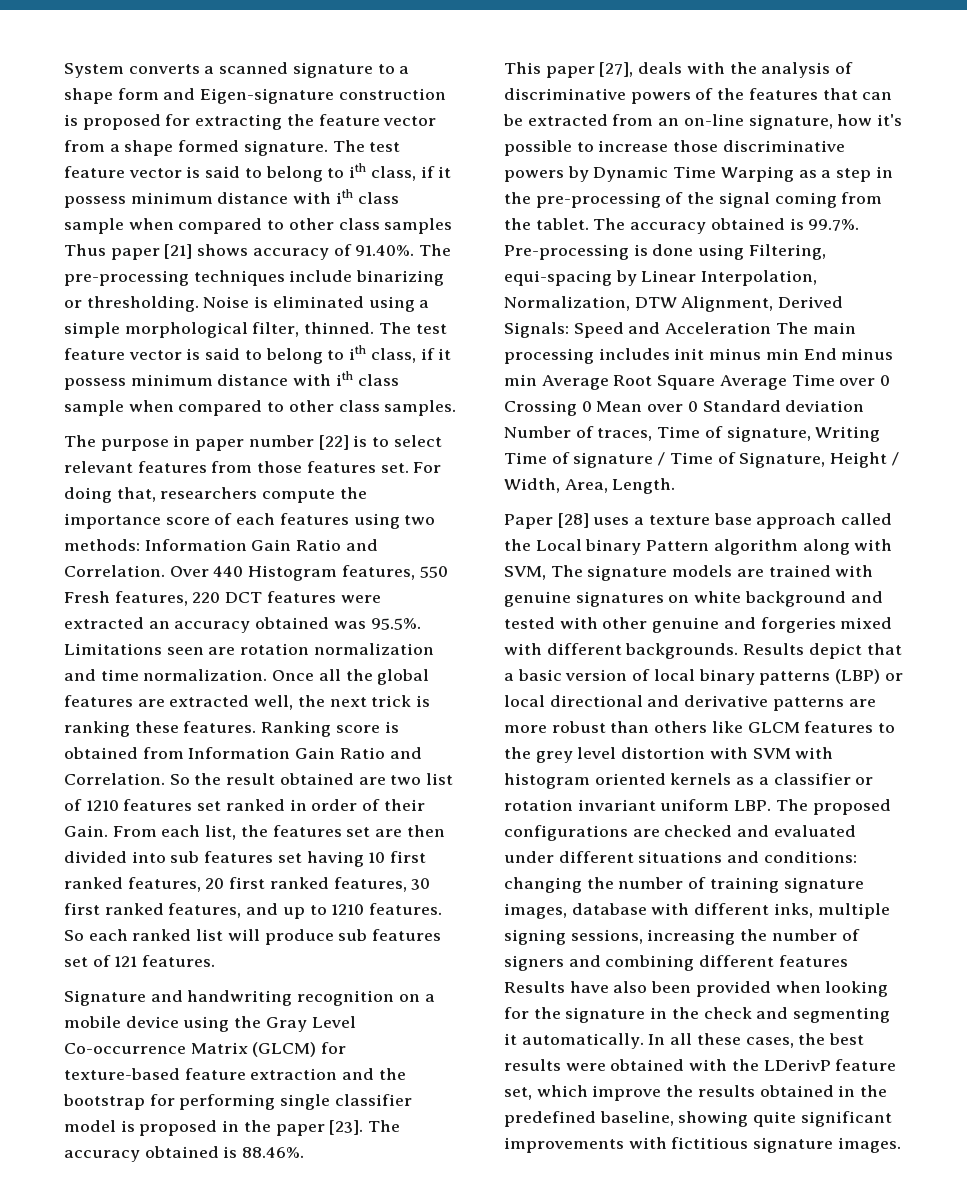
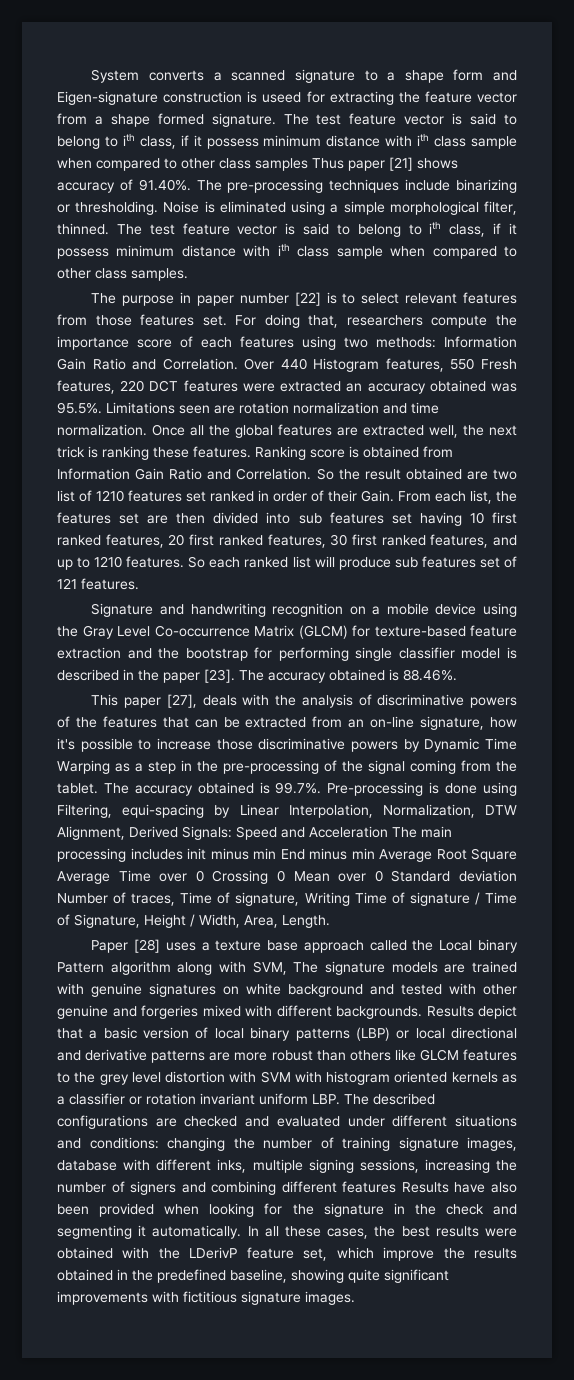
- System converts a scanned signature to a shape form and Eigen-signature construction is proposed for extracting the feature vector from a shape formed signature.
+ System converts a scanned signature to a shape form and Eigen-signature construction is useed for extracting the feature vector from a shape formed signature.
- Signature and handwriting recognition on a mobile device using the Gray Level Co-occurrence Matrix (GLCM) for texture-based feature extraction and the bootstrap for performing single classifier model is proposed in the paper [23].
+ Signature and handwriting recognition on a mobile device using the Gray Level Co-occurrence Matrix (GLCM) for texture-based feature extraction and the bootstrap for performing single classifier model is described in the paper [23].
- Results depict that a basic version of local binary patterns (LBP) or local directional and derivative patterns are more robust than others like GLCM features to the grey level distortion with SVM with histogram oriented kernels as a classifier or rotation invariant uniform LBP. The proposed configurations are checked and evaluated under different situations and conditions:
+ Results depict that a basic version of local binary patterns (LBP) or local directional and derivative patterns are more robust than others like GLCM features to the grey level distortion with SVM with histogram oriented kernels as a classifier or rotation invariant uniform LBP. The described configurations are checked and evaluated under different situations and conditions:

